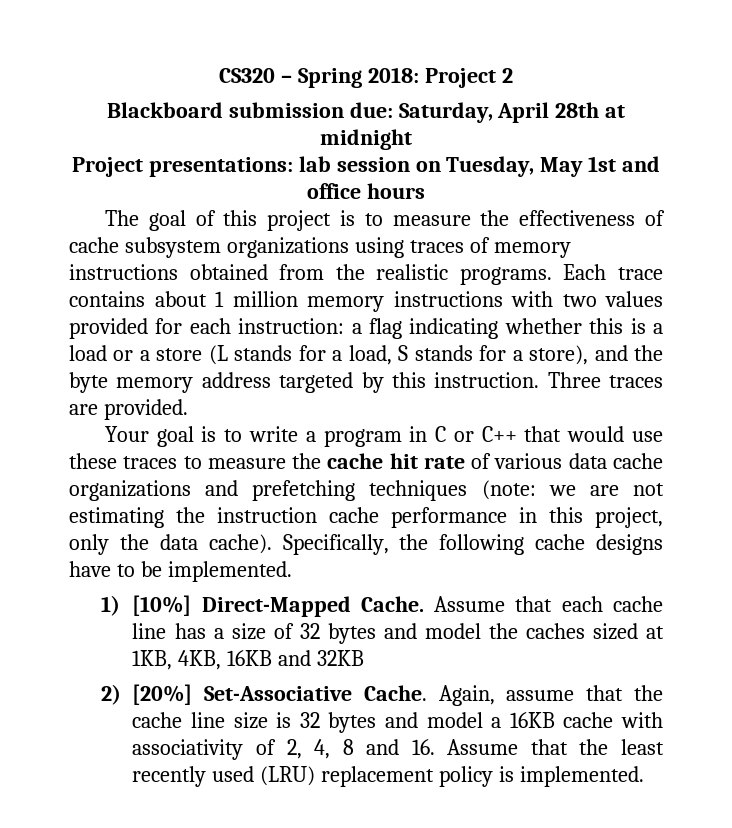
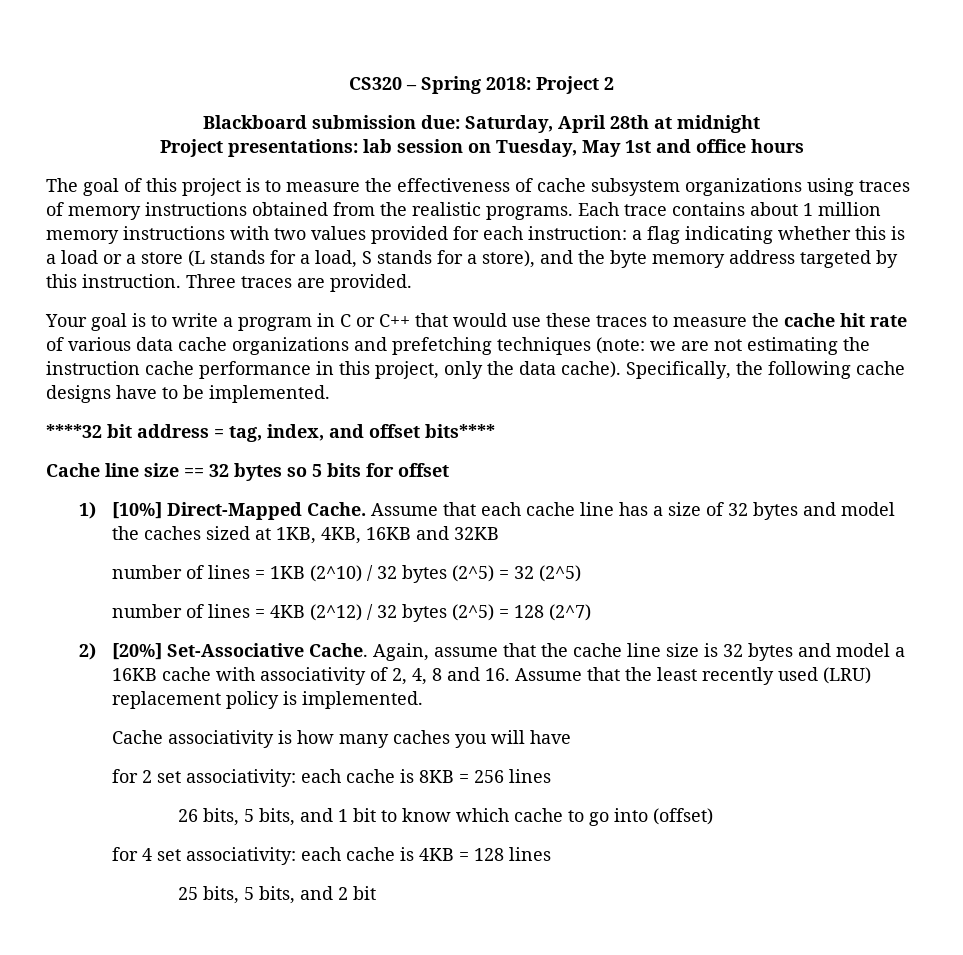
+ ****32 bit address = tag, index, and offset bits****
+ Cache line size == 32 bytes so 5 bits for offset
+ number of lines = 1KB (2^10) / 32 bytes (2^5) = 32 (2^5)
+ number of lines = 4KB (2^12) / 32 bytes (2^5) = 128 (2^7)
+ Cache associativity is how many caches you will have
+ for 2 set associativity: each cache is 8KB = 256 lines
+ 26 bits, 5 bits, and 1 bit to know which cache to go into (offset)
+ for 4 set associativity: each cache is 4KB = 128 lines
+ 25 bits, 5 bits, and 2 bit

